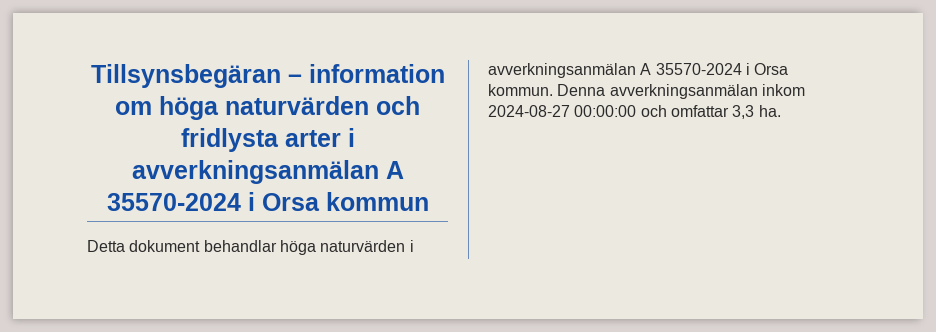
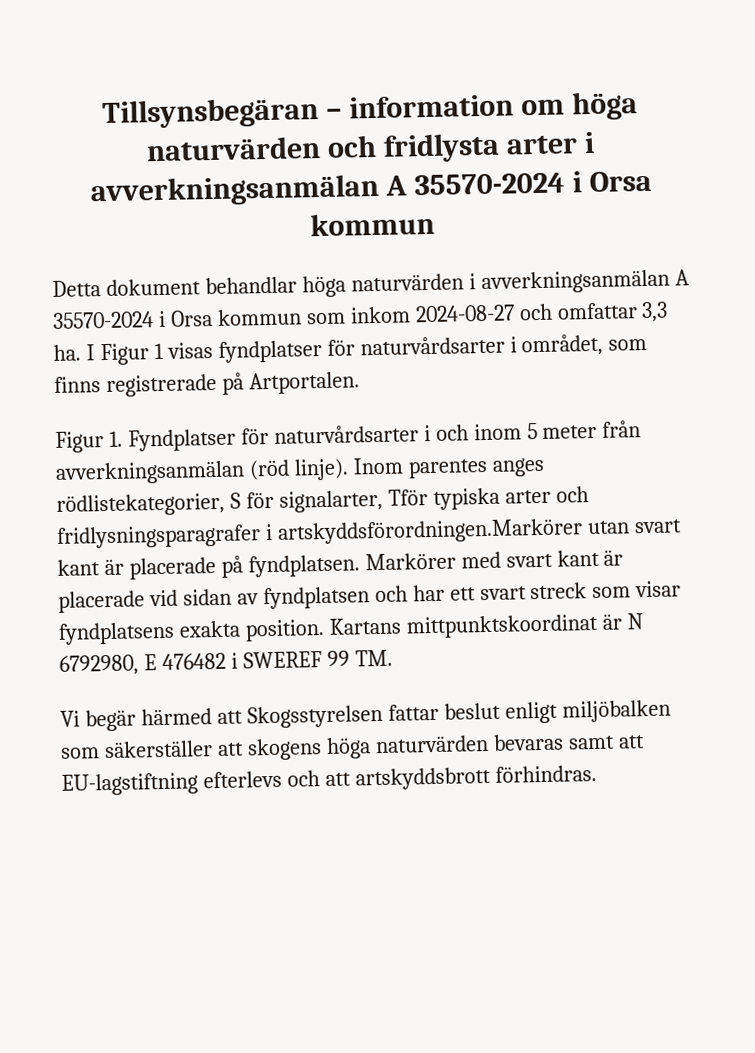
- Detta dokument behandlar höga naturvärden i avverkningsanmälan A 35570-2024 i Orsa kommun. Denna avverkningsanmälan inkom 2024-08-27 00:00:00 och omfattar 3,3 ha.
+ Detta dokument behandlar höga naturvärden i avverkningsanmälan A 35570-2024 i Orsa kommun som inkom 2024-08-27 och omfattar 3,3 ha.
+ I Figur 1 visas fyndplatser för naturvårdsarter i området, som finns registrerade på Artportalen.
+ Figur 1. Fyndplatser för naturvårdsarter i och inom 5 meter från avverkningsanmälan (röd linje). Inom parentes anges rödlistekategorier, S för signalarter, Tför typiska arter och fridlysningsparagrafer i artskyddsförordningen.Markörer utan svart kant är placerade på fyndplatsen. Markörer med svart kant är placerade vid sidan av fyndplatsen och har ett svart streck som visar fyndplatsens exakta position. Kartans mittpunktskoordinat är N 6792980, E 476482 i SWEREF 99 TM.
+ Vi begär härmed att Skogsstyrelsen fattar beslut enligt miljöbalken som säkerställer att skogens höga naturvärden bevaras samt att EU-lagstiftning efterlevs och att artskyddsbrott förhindras.

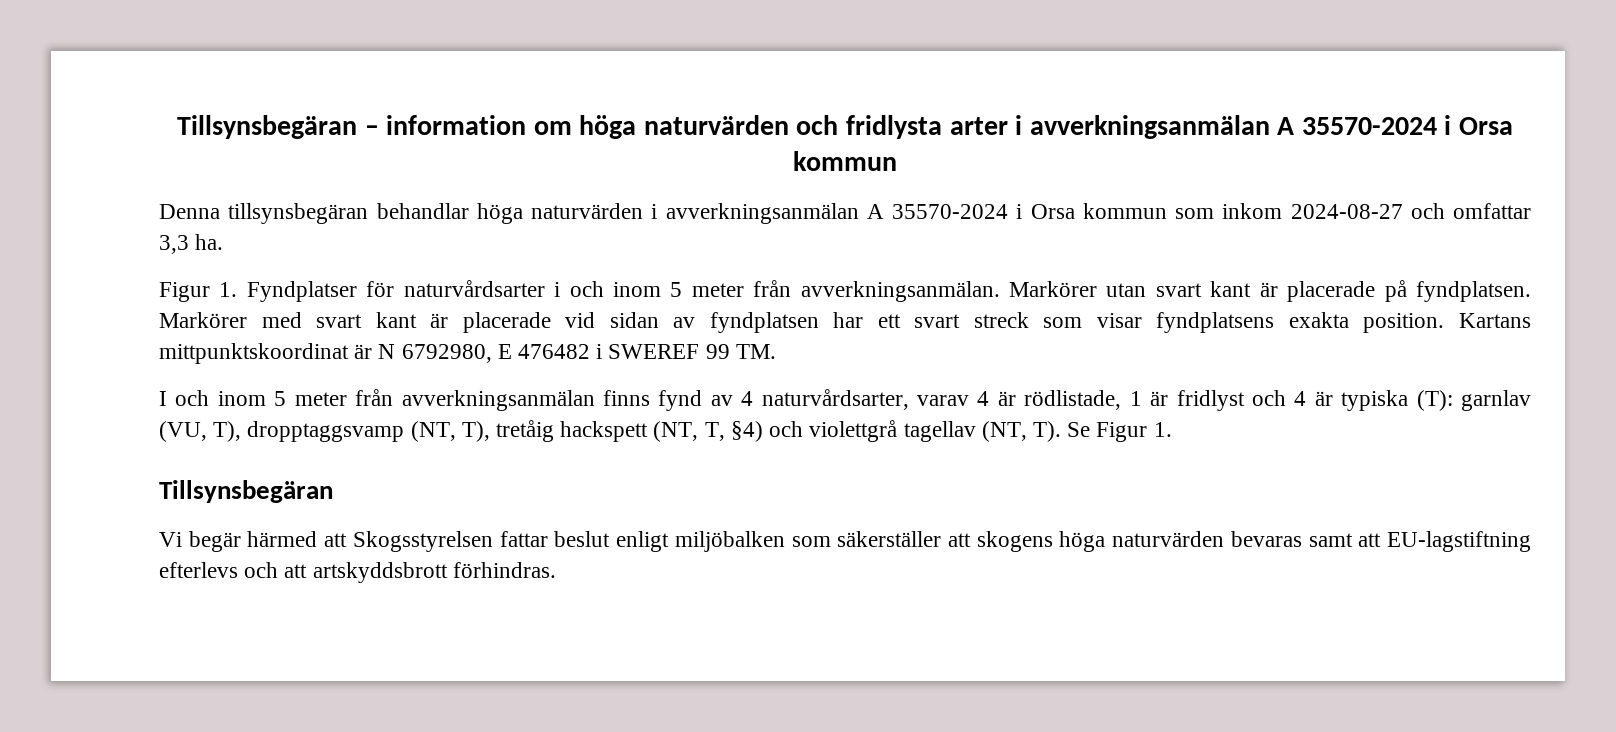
- Detta dokument behandlar höga naturvärden i avverkningsanmälan A 35570-2024 i Orsa kommun som inkom 2024-08-27 och omfattar 3,3 ha. I Figur 1 visas fyndplatser för naturvårdsarter i området, som finns registrerade på Artportalen.
+ Denna tillsynsbegäran behandlar höga naturvärden i avverkningsanmälan A 35570-2024 i Orsa kommun som inkom 2024-08-27 och omfattar 3,3 ha.
- Figur 1. Fyndplatser för naturvårdsarter i och inom 5 meter från avverkningsanmälan (röd linje). Inom parentes anges rödlistekategorier, S för signalarter, Tför typiska arter och fridlysningsparagrafer i artskyddsförordningen.Markörer utan svart kant är placerade på fyndplatsen.
+ Figur 1. Fyndplatser för naturvårdsarter i och inom 5 meter från avverkningsanmälan. Markörer utan svart kant är placerade på fyndplatsen.
- Markörer med svart kant är placerade vid sidan av fyndplatsen och har ett svart streck som visar fyndplatsens exakta position.
+ Markörer med svart kant är placerade vid sidan av fyndplatsen har ett svart streck som visar fyndplatsens exakta position.
+ I och inom 5 meter från avverkningsanmälan finns fynd av 4 naturvårdsarter, varav 4 är rödlistade, 1 är fridlyst och 4 är typiska (T): garnlav (VU, T), dropptaggsvamp (NT, T), tretåig hackspett (NT, T, §4) och violettgrå tagellav (NT, T). Se Figur 1.
+ Tillsynsbegäran

